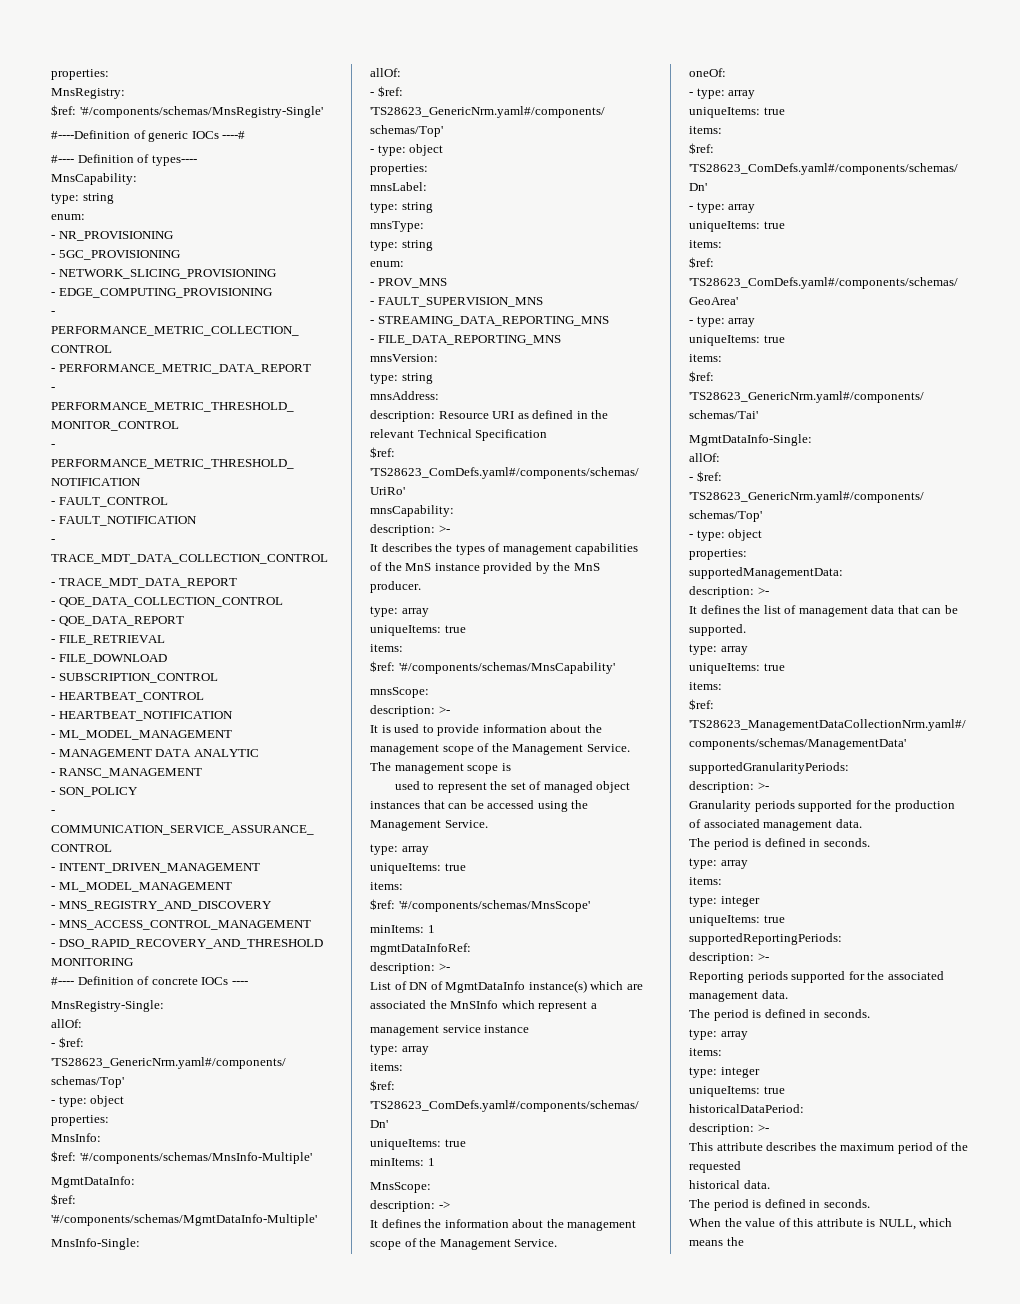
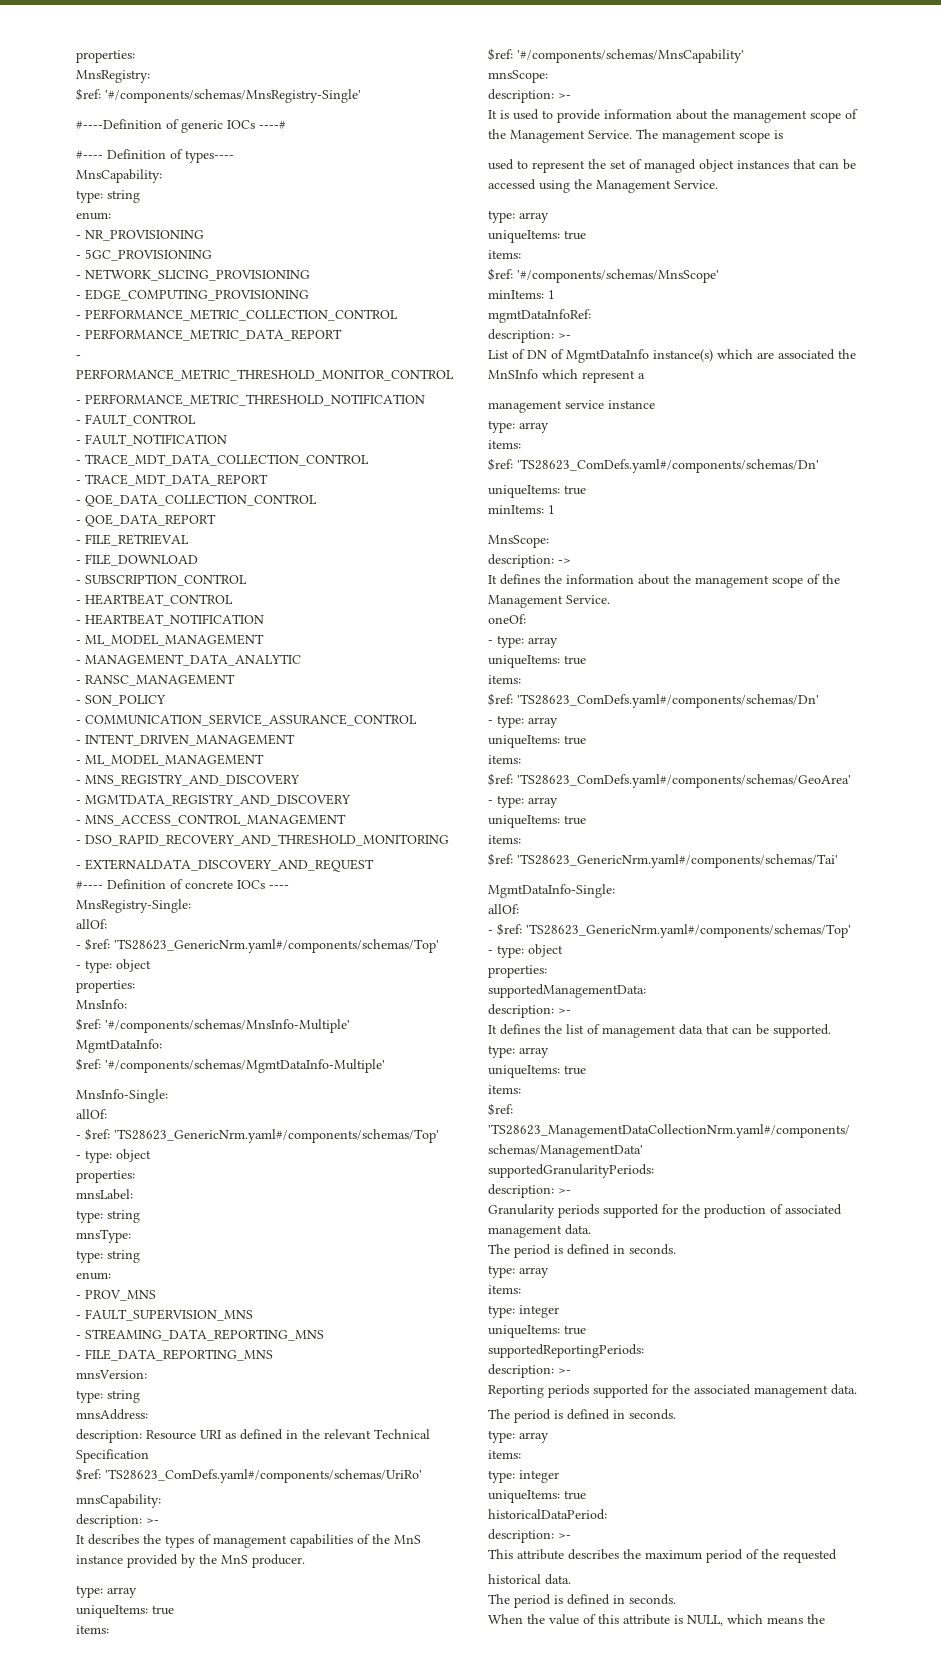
- - MANAGEMENT DATA ANALYTIC
+ - MANAGEMENT_DATA_ANALYTIC
+ - MGMTDATA_REGISTRY_AND_DISCOVERY
- - DSO_RAPID_RECOVERY_AND_THRESHOLD MONITORING
+ - DSO_RAPID_RECOVERY_AND_THRESHOLD_MONITORING
+ - EXTERNALDATA_DISCOVERY_AND_REQUEST

